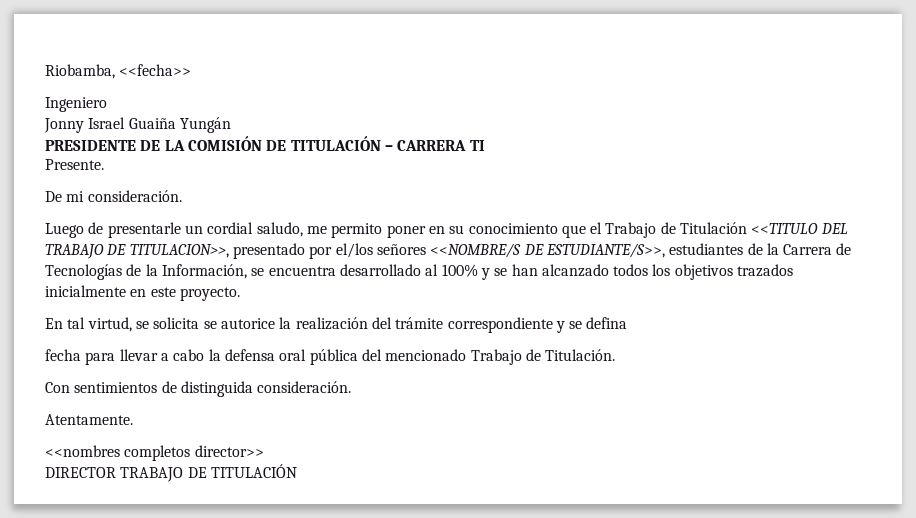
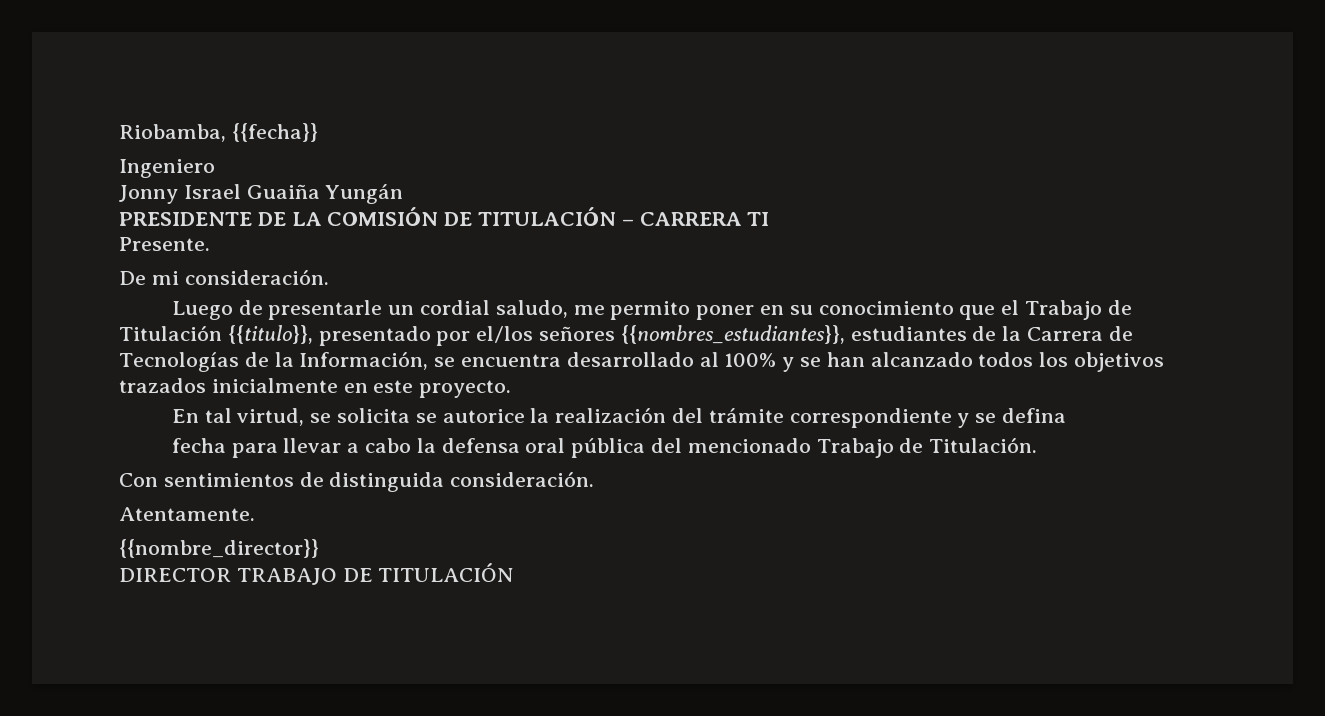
- Riobamba, <<fecha>>
+ Riobamba, {{fecha}}
- Luego de presentarle un cordial saludo, me permito poner en su conocimiento que el Trabajo de Titulación <<TITULO DEL TRABAJO DE TITULACION>>, presentado por el/los señores <<NOMBRE/S DE ESTUDIANTE/S>>, estudiantes de la Carrera de Tecnologías de la Información, se encuentra desarrollado al 100% y se han alcanzado todos los objetivos trazados inicialmente en este proyecto.
+ Luego de presentarle un cordial saludo, me permito poner en su conocimiento que el Trabajo de Titulación {{titulo}}, presentado por el/los señores {{nombres_estudiantes}}, estudiantes de la Carrera de Tecnologías de la Información, se encuentra desarrollado al 100% y se han alcanzado todos los objetivos trazados inicialmente en este proyecto.
- <<nombres completos director>>
+ {{nombre_director}}

